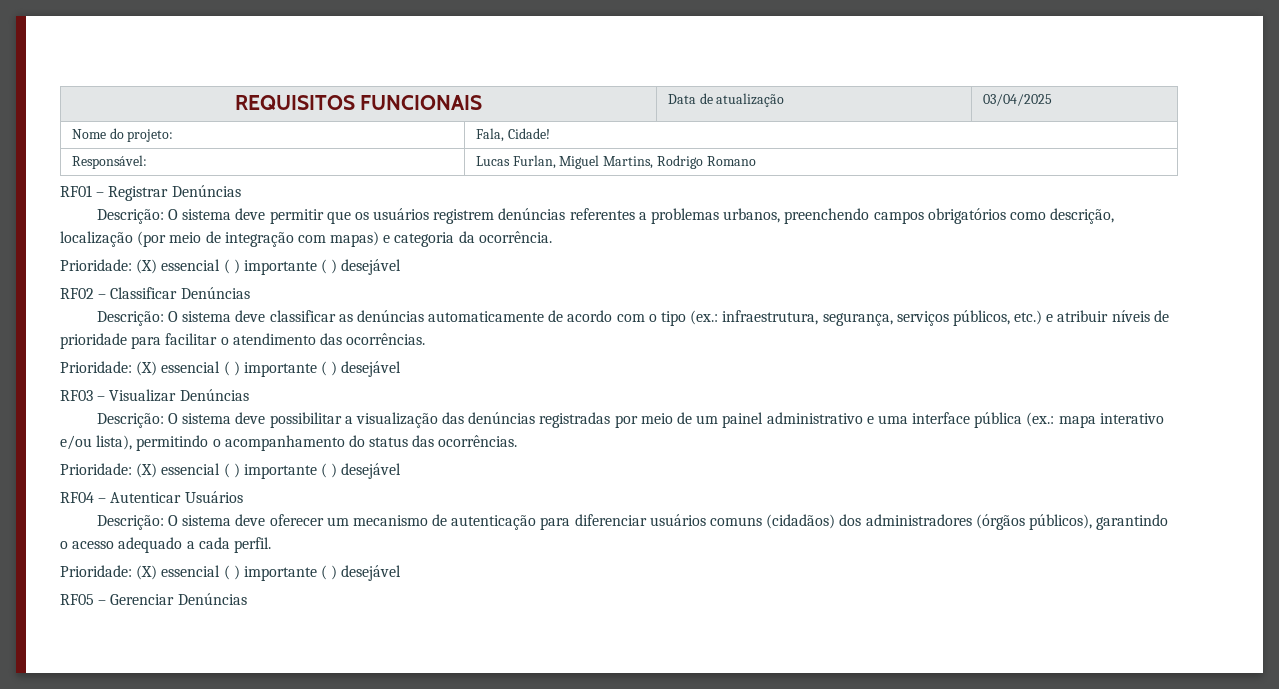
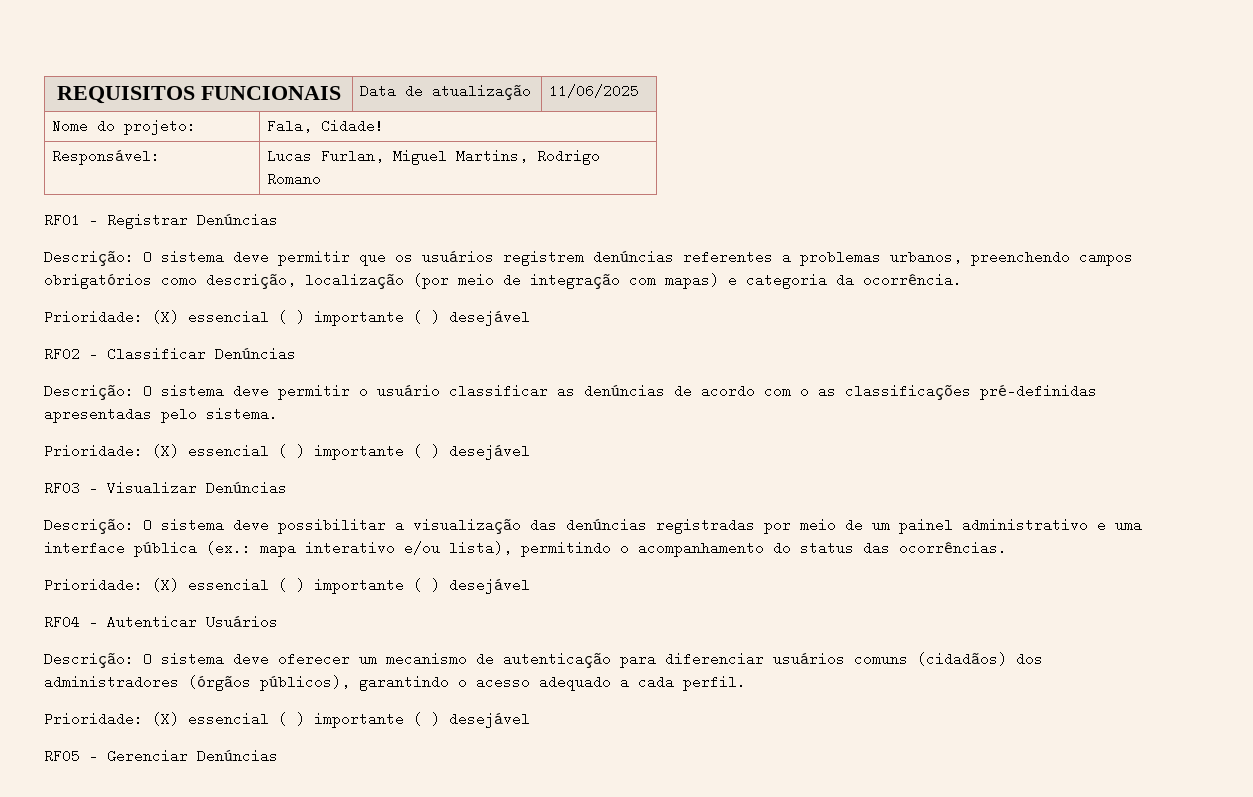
- REQUISITOS FUNCIONAIS | Data de atualização | 03/04/2025
+ REQUISITOS FUNCIONAIS | Data de atualização | 11/06/2025
- Descrição: O sistema deve classificar as denúncias automaticamente de acordo com o tipo (ex.: infraestrutura, segurança, serviços públicos, etc.) e atribuir níveis de prioridade para facilitar o atendimento das ocorrências.
+ Descrição: O sistema deve permitir o usuário classificar as denúncias de acordo com o as classificações pré-definidas apresentadas pelo sistema.

